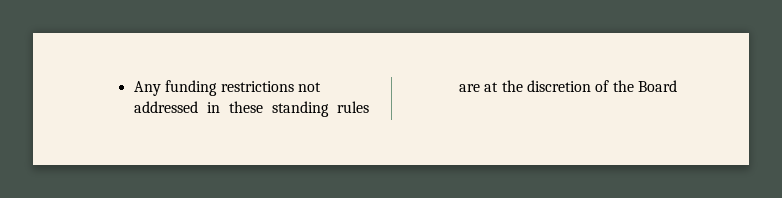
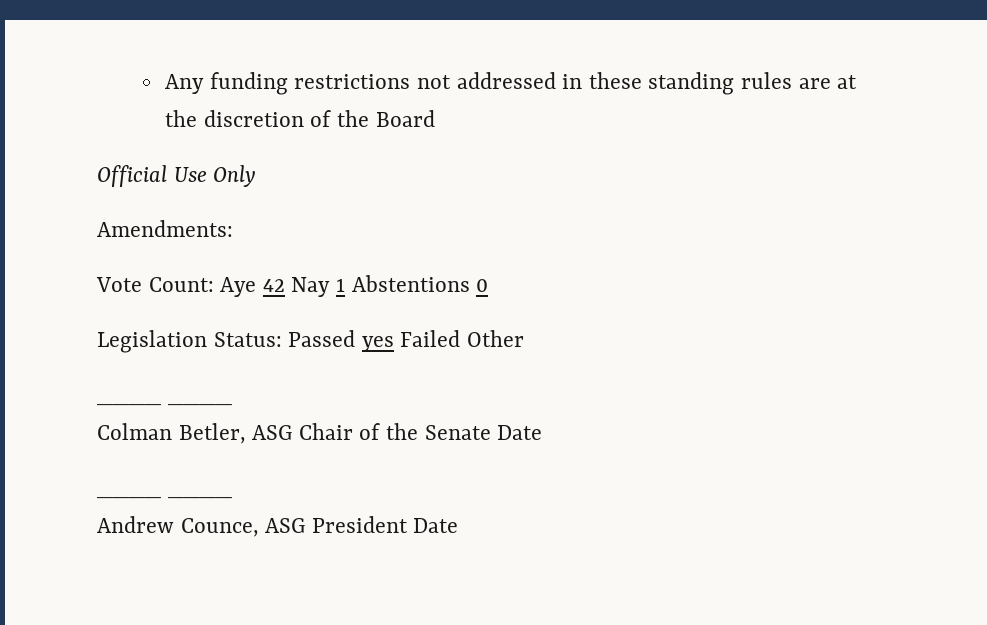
+ Official Use Only
+ Amendments:
+ Vote Count: Aye 42 Nay 1 Abstentions 0
+ Legislation Status: Passed yes Failed Other
+ ____ ____
+ Colman Betler, ASG Chair of the Senate Date
+ ____ ____
+ Andrew Counce, ASG President Date

